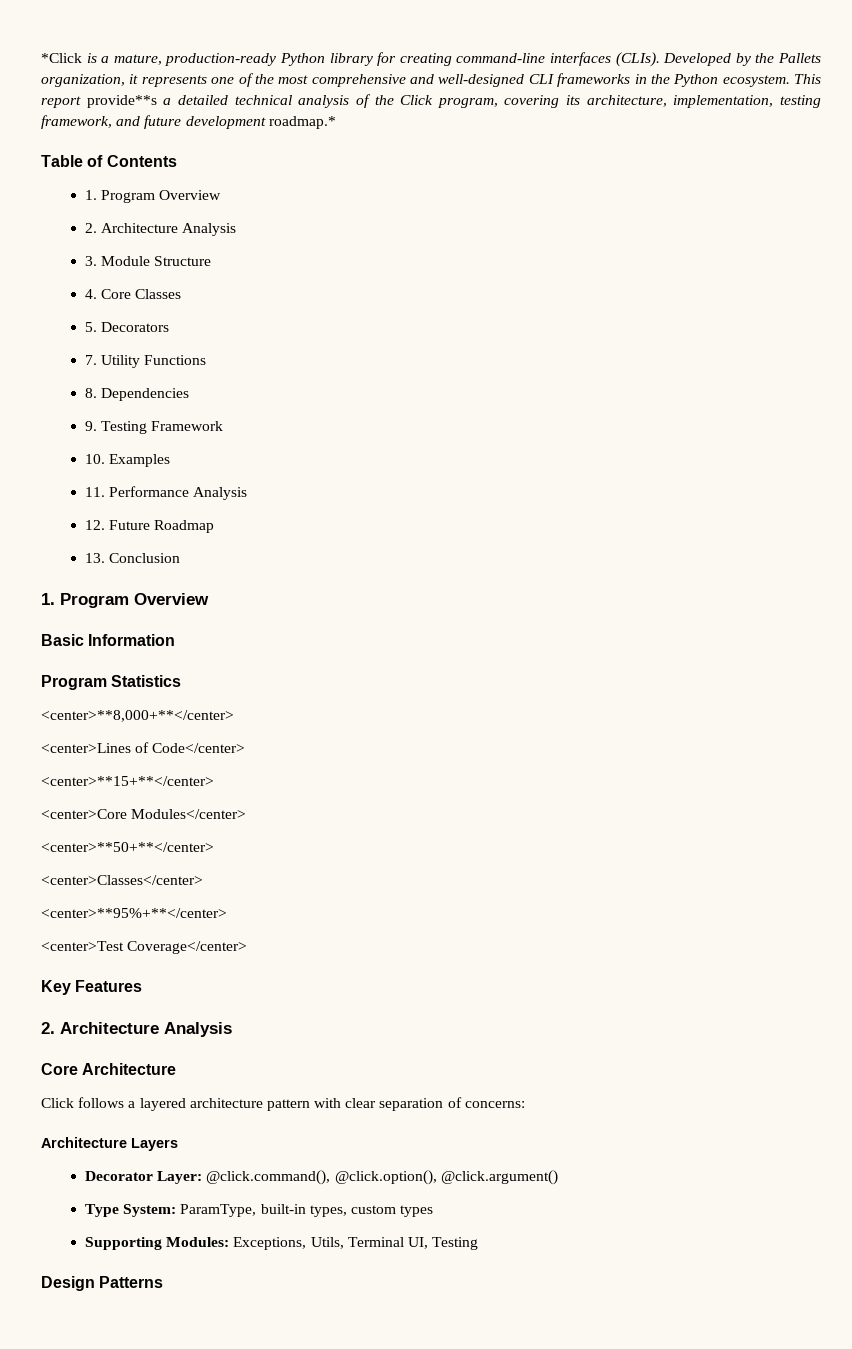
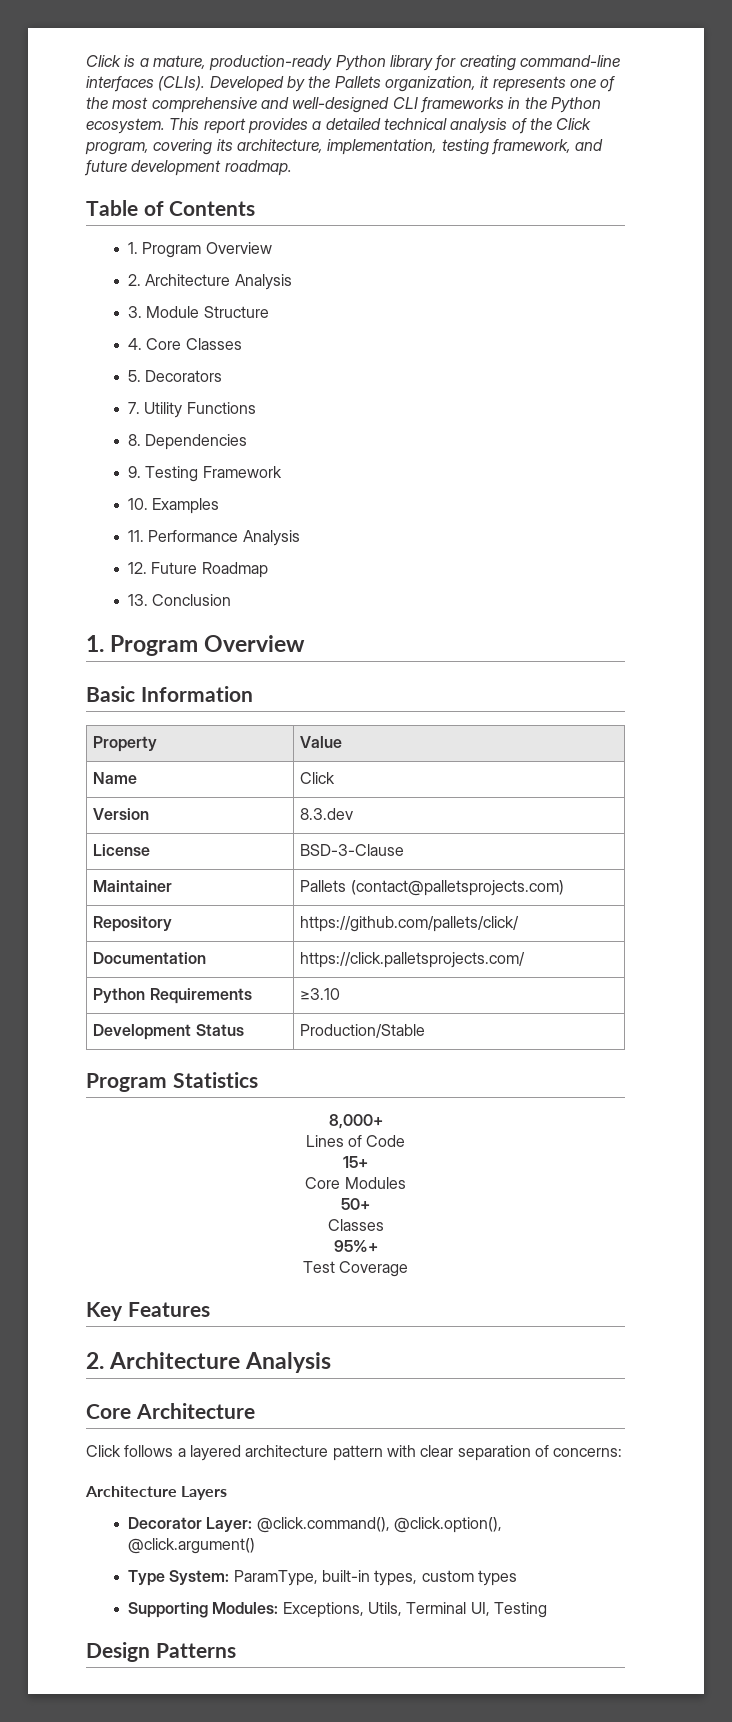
- *Click is a mature, production-ready Python library for creating command-line interfaces (CLIs).
+ Click is a mature, production-ready Python library for creating command-line interfaces (CLIs).
- This report provide**s a detailed technical analysis of the Click program, covering its architecture, implementation, testing framework, and future development roadmap.*
+ This report provides a detailed technical analysis of the Click program, covering its architecture, implementation, testing framework, and future development roadmap.
+ Property | Value
+ Name | Click
+ Version | 8.3.dev
+ License | BSD-3-Clause
+ Maintainer | Pallets (contact@palletsprojects.com)
+ Repository | https://github.com/pallets/click/
+ Documentation | https://click.palletsprojects.com/
+ Python Requirements | ≥3.10
+ Development Status | Production/Stable
  Program Statistics
- <center>**8,000+**</center>
- <center>Lines of Code</center>
- <center>**15+**</center>
- <center>Core Modules</center>
- <center>**50+**</center>
- <center>Classes</center>
- <center>**95%+**</center>
- <center>Test Coverage</center>
+ 8,000+
+ Lines of Code
+ 15+
+ Core Modules
+ 50+
+ Classes
+ 95%+
+ Test Coverage

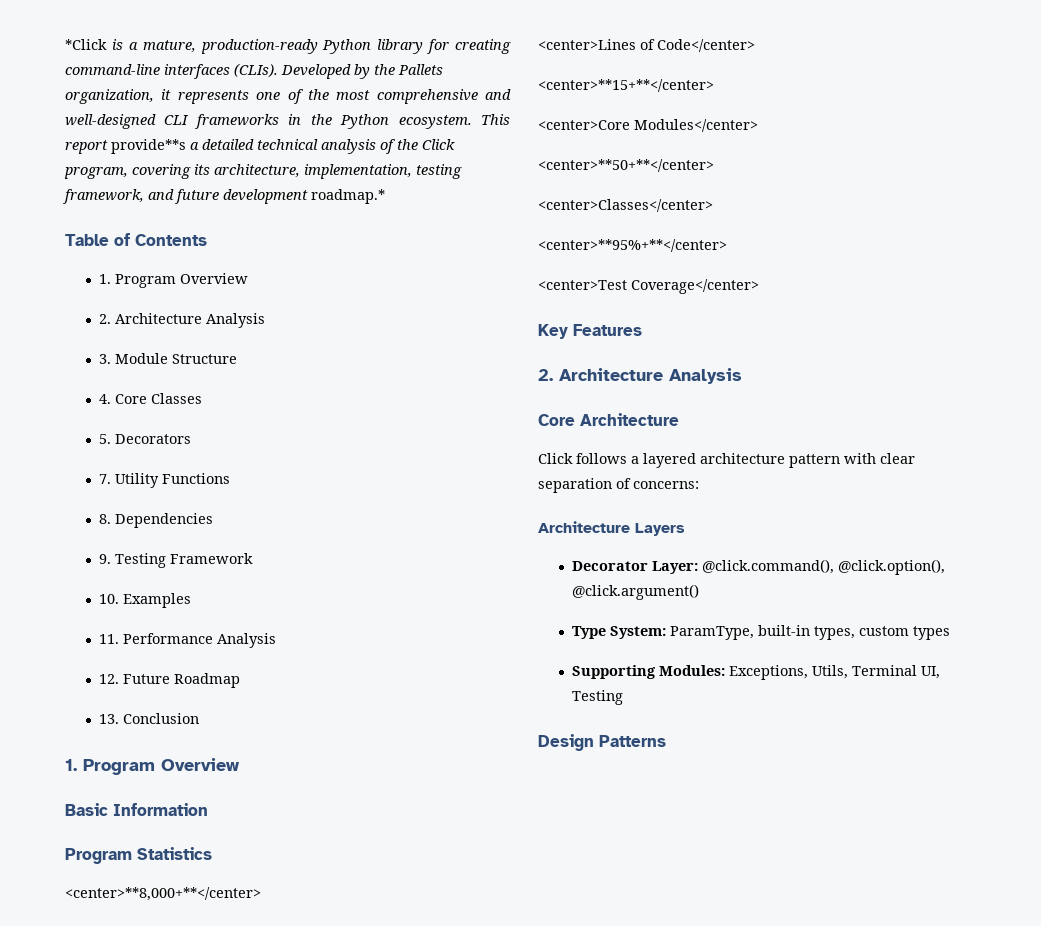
- Click is a mature, production-ready Python library for creating command-line interfaces (CLIs).
+ *Click is a mature, production-ready Python library for creating command-line interfaces (CLIs).
- This report provides a detailed technical analysis of the Click program, covering its architecture, implementation, testing framework, and future development roadmap.
+ This report provide**s a detailed technical analysis of the Click program, covering its architecture, implementation, testing framework, and future development roadmap.*
- Property | Value
- Name | Click
- Version | 8.3.dev
- License | BSD-3-Clause
- Maintainer | Pallets (contact@palletsprojects.com)
- Repository | https://github.com/pallets/click/
- Documentation | https://click.palletsprojects.com/
- Python Requirements | ≥3.10
- Development Status | Production/Stable
  Program Statistics
- 8,000+
- Lines of Code
- 15+
- Core Modules
- 50+
- Classes
- 95%+
- Test Coverage
+ <center>**8,000+**</center>
+ <center>Lines of Code</center>
+ <center>**15+**</center>
+ <center>Core Modules</center>
+ <center>**50+**</center>
+ <center>Classes</center>
+ <center>**95%+**</center>
+ <center>Test Coverage</center>

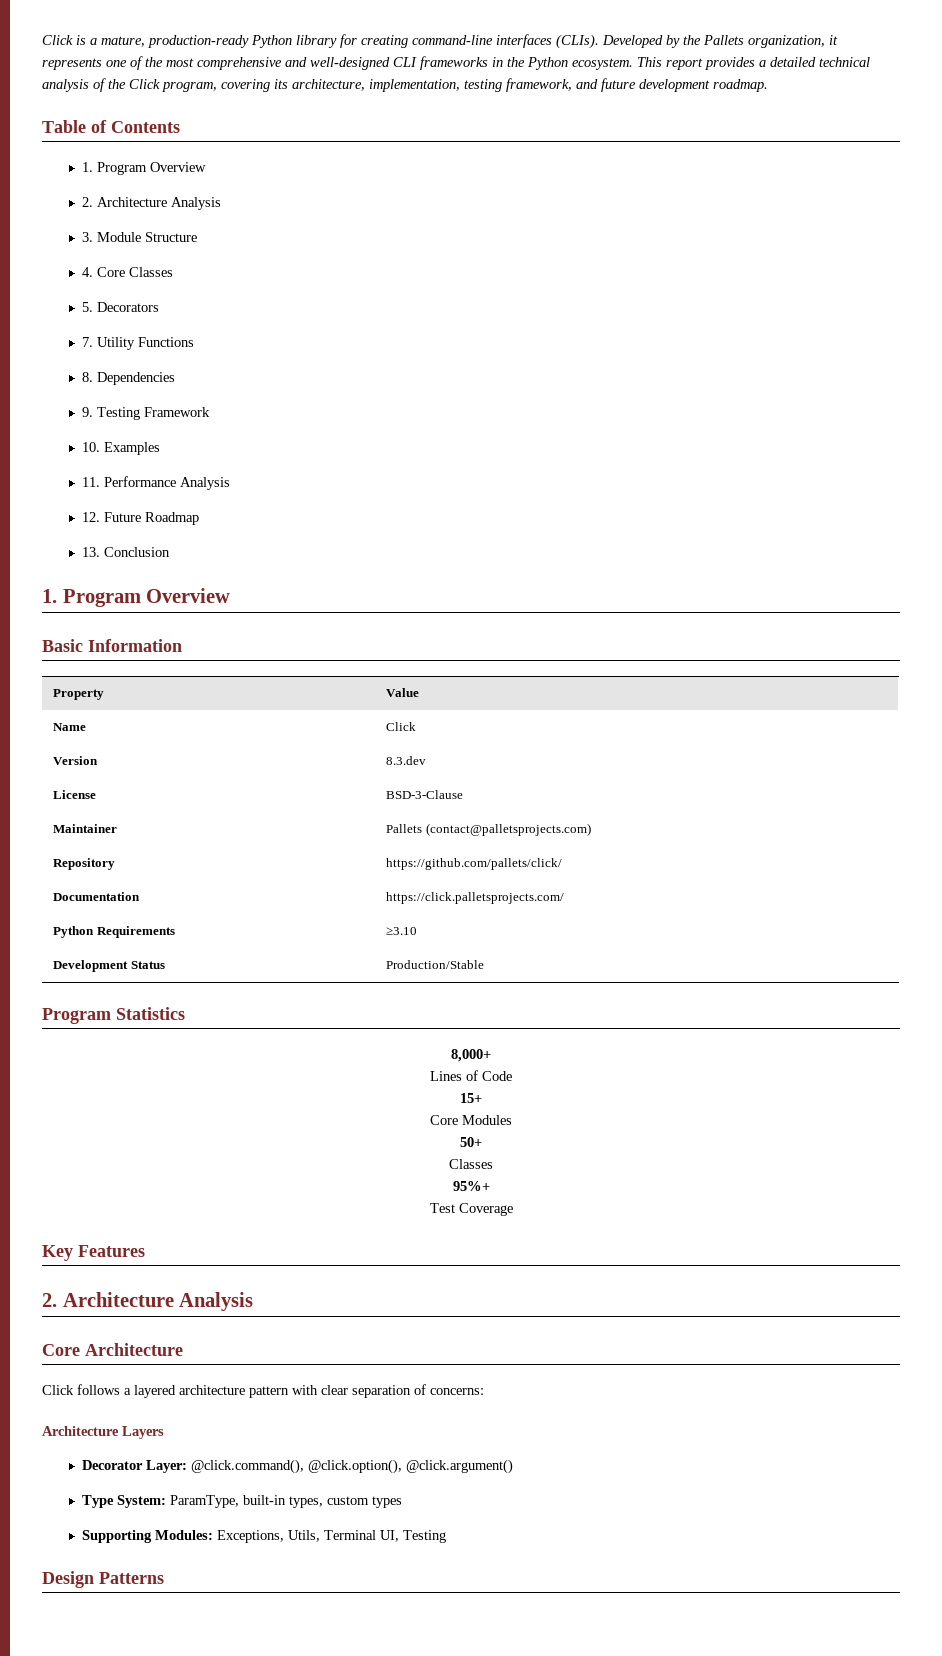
- *Click is a mature, production-ready Python library for creating command-line interfaces (CLIs).
+ Click is a mature, production-ready Python library for creating command-line interfaces (CLIs).
- This report provide**s a detailed technical analysis of the Click program, covering its architecture, implementation, testing framework, and future development roadmap.*
+ This report provides a detailed technical analysis of the Click program, covering its architecture, implementation, testing framework, and future development roadmap.
+ Property | Value
+ Name | Click
+ Version | 8.3.dev
+ License | BSD-3-Clause
+ Maintainer | Pallets (contact@palletsprojects.com)
+ Repository | https://github.com/pallets/click/
+ Documentation | https://click.palletsprojects.com/
+ Python Requirements | ≥3.10
+ Development Status | Production/Stable
  Program Statistics
- <center>**8,000+**</center>
- <center>Lines of Code</center>
- <center>**15+**</center>
- <center>Core Modules</center>
- <center>**50+**</center>
- <center>Classes</center>
- <center>**95%+**</center>
- <center>Test Coverage</center>
+ 8,000+
+ Lines of Code
+ 15+
+ Core Modules
+ 50+
+ Classes
+ 95%+
+ Test Coverage

